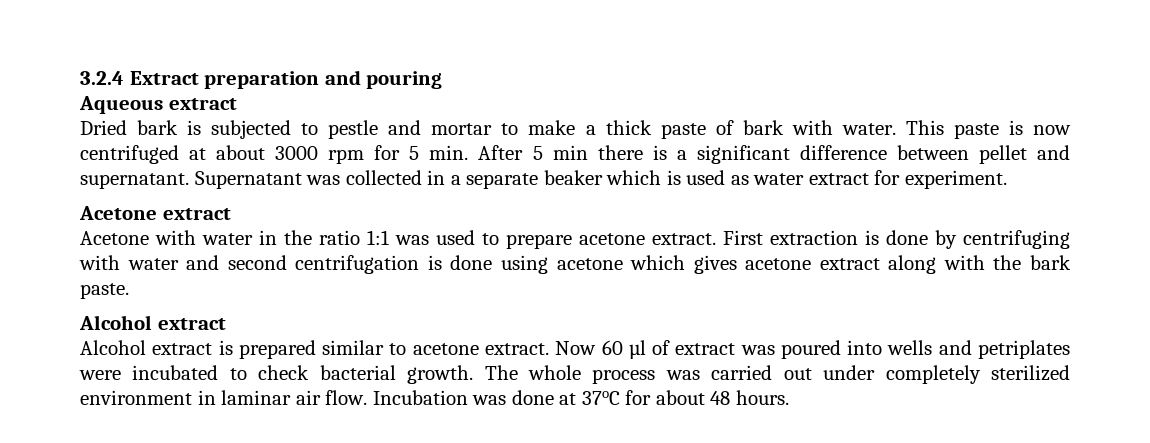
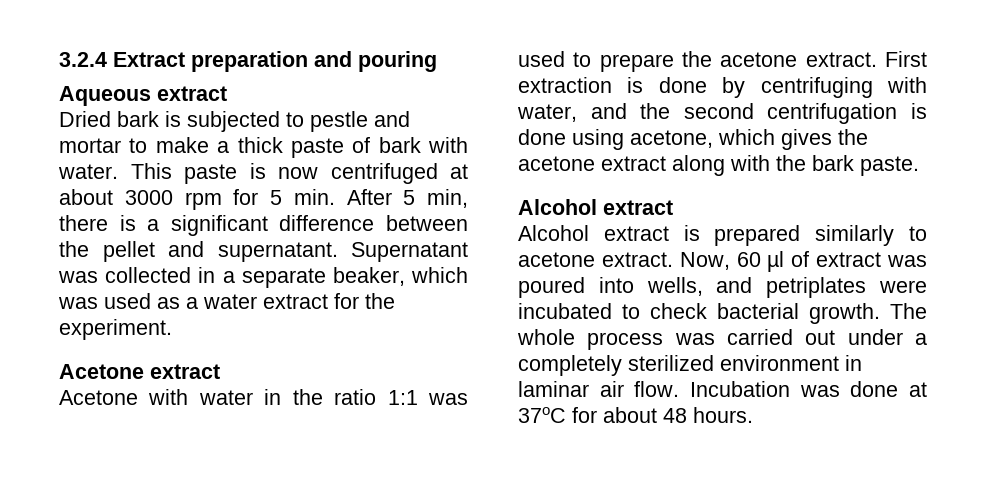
- This paste is now centrifuged at about 3000 rpm for 5 min. After 5 min there is a significant difference between pellet and supernatant.
+ This paste is now centrifuged at about 3000 rpm for 5 min. After 5 min, there is a significant difference between the pellet and supernatant.
- Supernatant was collected in a separate beaker which is used as water extract for experiment.
+ Supernatant was collected in a separate beaker, which was used as a water extract for the experiment.
- Acetone with water in the ratio 1:1 was used to prepare acetone extract.
+ Acetone with water in the ratio 1:1 was used to prepare the acetone extract.
- First extraction is done by centrifuging with water and second centrifugation is done using acetone which gives acetone extract along with the bark paste.
+ First extraction is done by centrifuging with water, and the second centrifugation is done using acetone, which gives the acetone extract along with the bark paste.
- Alcohol extract is prepared similar to acetone extract.
+ Alcohol extract is prepared similarly to acetone extract.
- Now 60 µl of extract was poured into wells and petriplates were incubated to check bacterial growth.
+ Now, 60 µl of extract was poured into wells, and petriplates were incubated to check bacterial growth.
- The whole process was carried out under completely sterilized environment in laminar air flow.
+ The whole process was carried out under a completely sterilized environment in laminar air flow.

